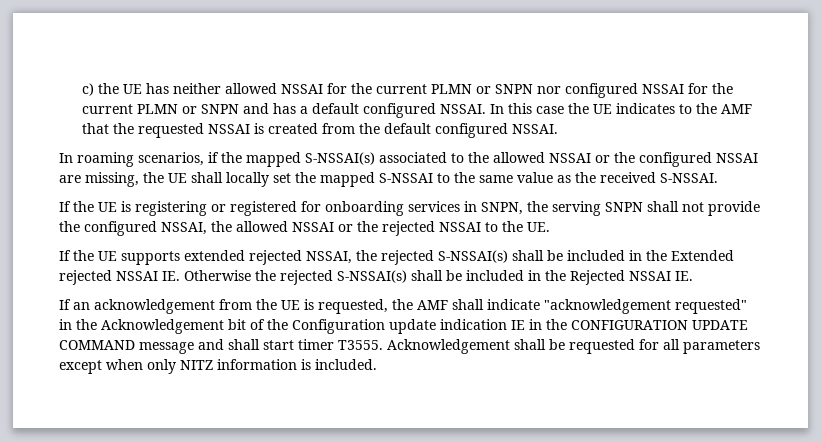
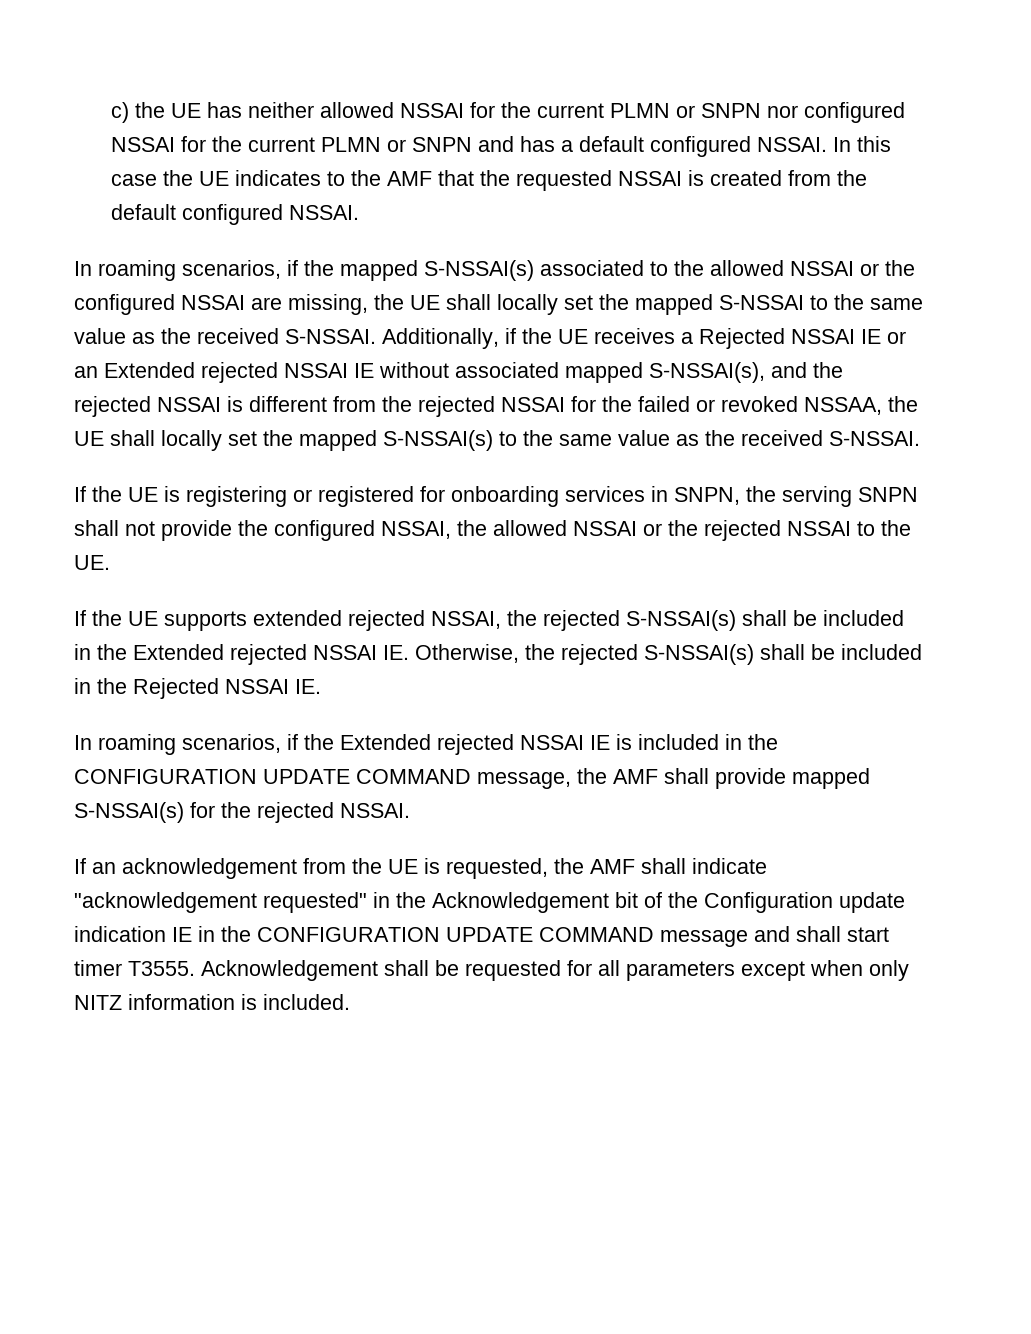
+ Additionally, if the UE receives a Rejected NSSAI IE or an Extended rejected NSSAI IE without associated mapped S-NSSAI(s), and the rejected NSSAI is different from the rejected NSSAI for the failed or revoked NSSAA, the UE shall locally set the mapped S-NSSAI(s) to the same value as the received S-NSSAI.
- If the UE supports extended rejected NSSAI, the rejected S-NSSAI(s) shall be included in the Extended rejected NSSAI IE. Otherwise the rejected S-NSSAI(s) shall be included in the Rejected NSSAI IE.
+ If the UE supports extended rejected NSSAI, the rejected S-NSSAI(s) shall be included in the Extended rejected NSSAI IE. Otherwise, the rejected S-NSSAI(s) shall be included in the Rejected NSSAI IE.
+ In roaming scenarios, if the Extended rejected NSSAI IE is included in the CONFIGURATION UPDATE COMMAND message, the AMF shall provide mapped S-NSSAI(s) for the rejected NSSAI.

